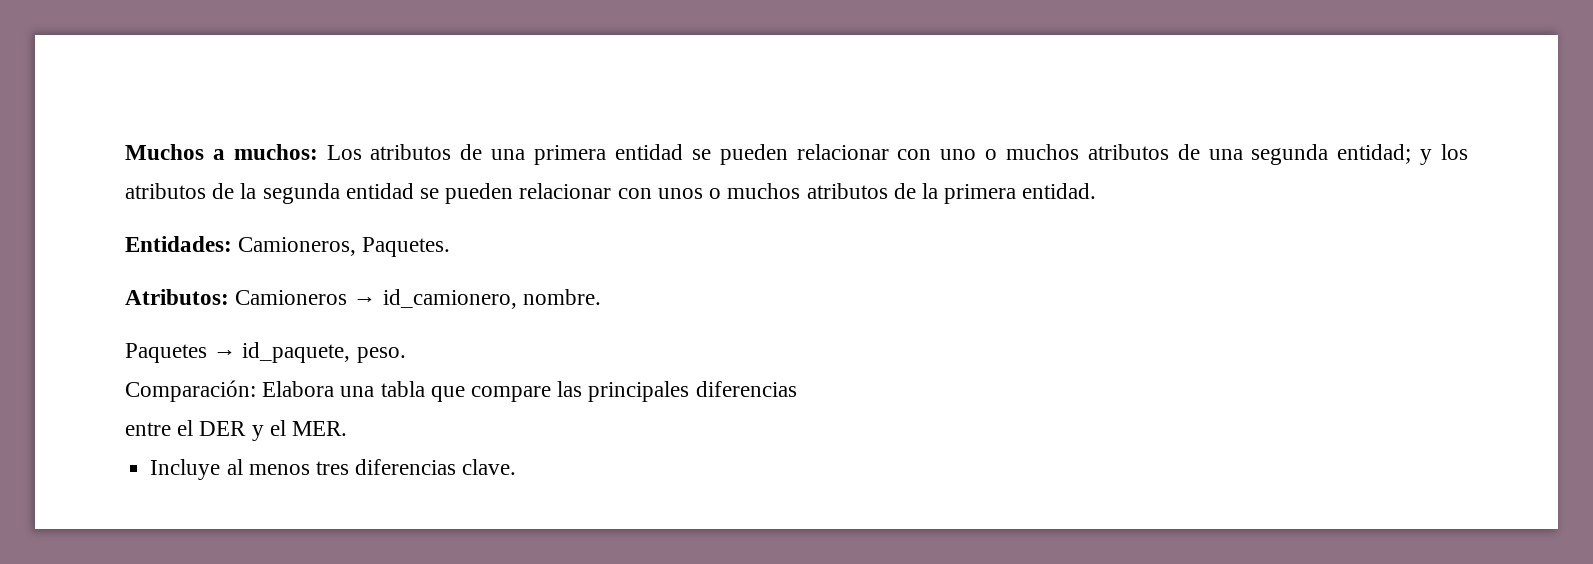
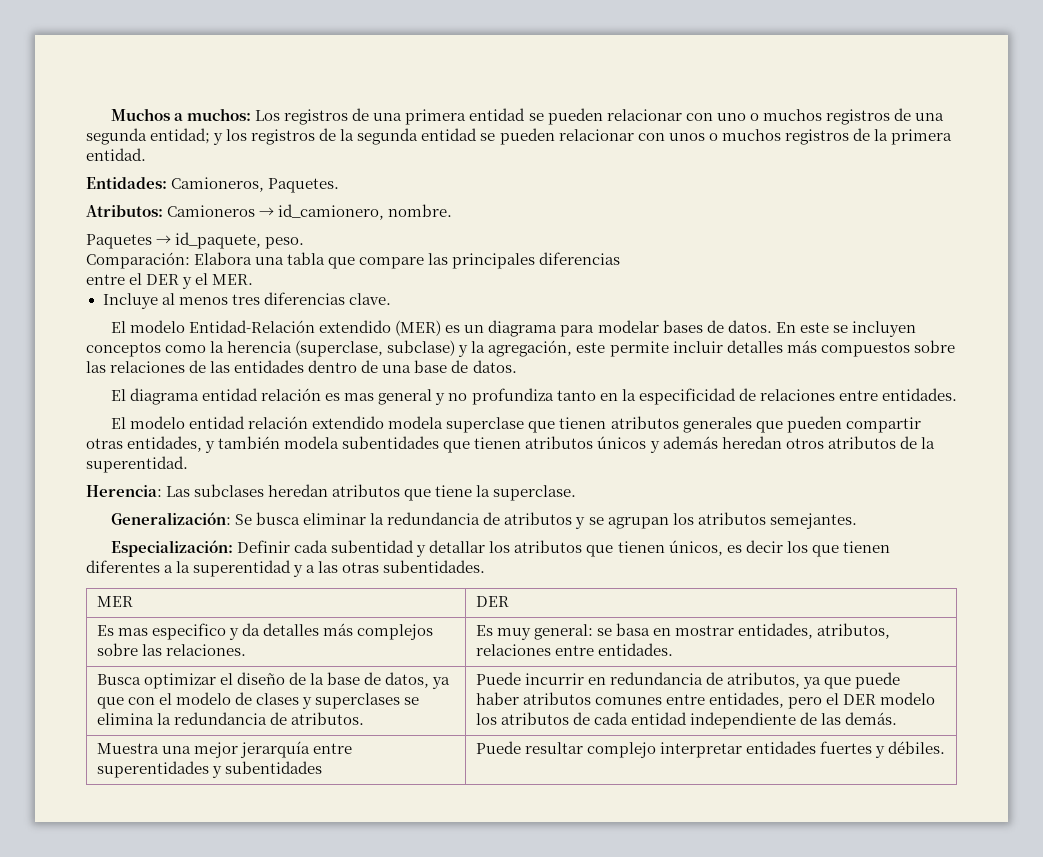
- Muchos a muchos: Los atributos de una primera entidad se pueden relacionar con uno o muchos atributos de una segunda entidad; y los atributos de la segunda entidad se pueden relacionar con unos o muchos atributos de la primera entidad.
+ Muchos a muchos: Los registros de una primera entidad se pueden relacionar con uno o muchos registros de una segunda entidad; y los registros de la segunda entidad se pueden relacionar con unos o muchos registros de la primera entidad.
+ El modelo Entidad-Relación extendido (MER) es un diagrama para modelar bases de datos. En este se incluyen conceptos como la herencia (superclase, subclase) y la agregación, este permite incluir detalles más compuestos sobre las relaciones de las entidades dentro de una base de datos.
+ El diagrama entidad relación es mas general y no profundiza tanto en la especificidad de relaciones entre entidades.
+ El modelo entidad relación extendido modela superclase que tienen atributos generales que pueden compartir otras entidades, y también modela subentidades que tienen atributos únicos y además heredan otros atributos de la superentidad.
+ Herencia: Las subclases heredan atributos que tiene la superclase.
+ Generalización: Se busca eliminar la redundancia de atributos y se agrupan los atributos semejantes.
+ Especialización: Definir cada subentidad y detallar los atributos que tienen únicos, es decir los que tienen diferentes a la superentidad y a las otras subentidades.
+ MER | DER
+ Es mas especifico y da detalles más complejos sobre las relaciones. | Es muy general: se basa en mostrar entidades, atributos, relaciones entre entidades.
+ Busca optimizar el diseño de la base de datos, ya que con el modelo de clases y superclases se elimina la redundancia de atributos. | Puede incurrir en redundancia de atributos, ya que puede haber atributos comunes entre entidades, pero el DER modelo los atributos de cada entidad independiente de las demás.
+ Muestra una mejor jerarquía entre superentidades y subentidades | Puede resultar complejo interpretar entidades fuertes y débiles.

